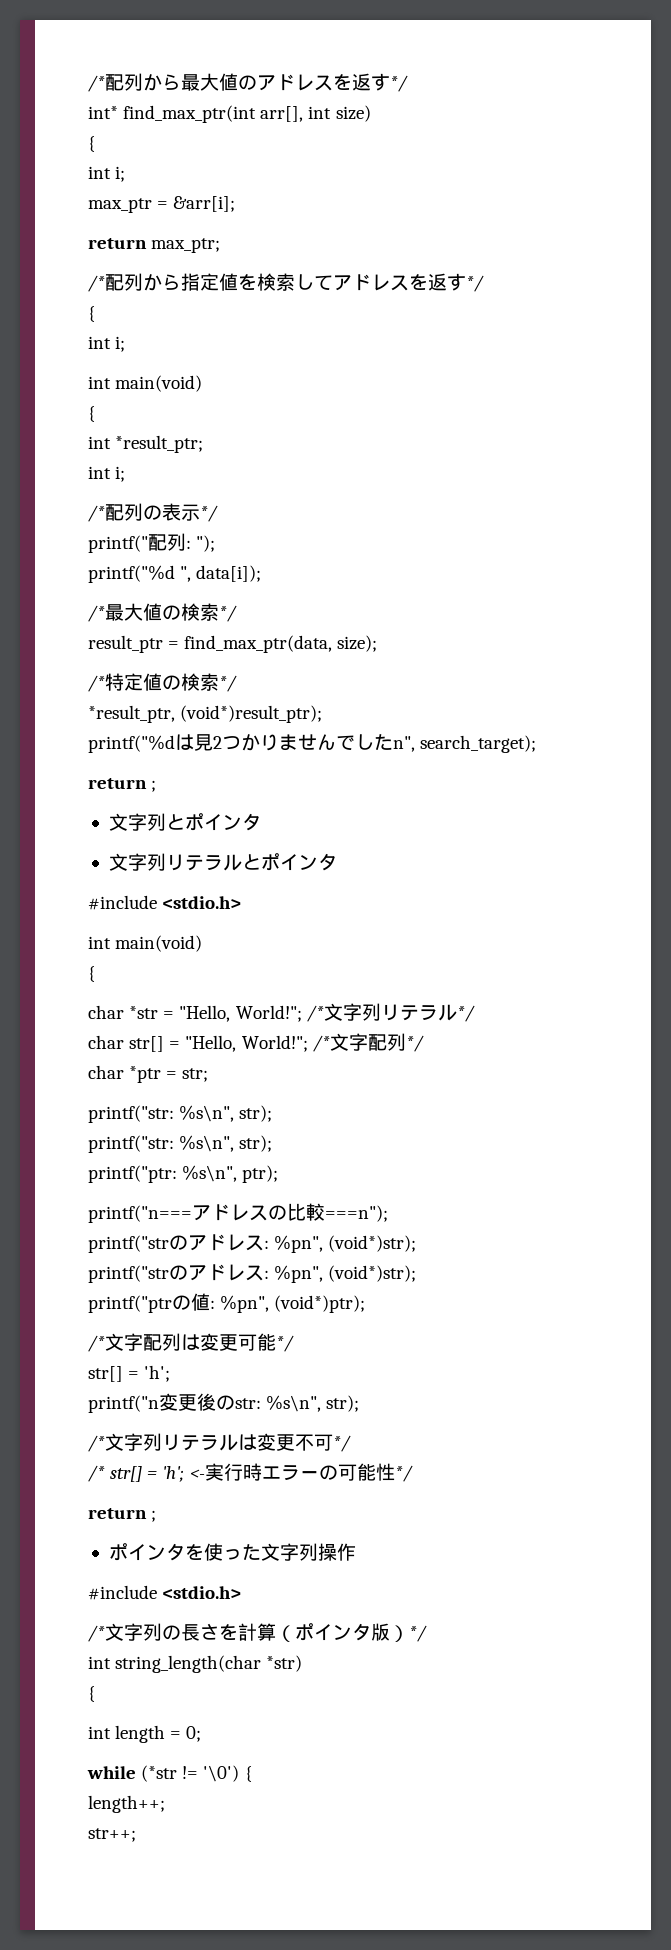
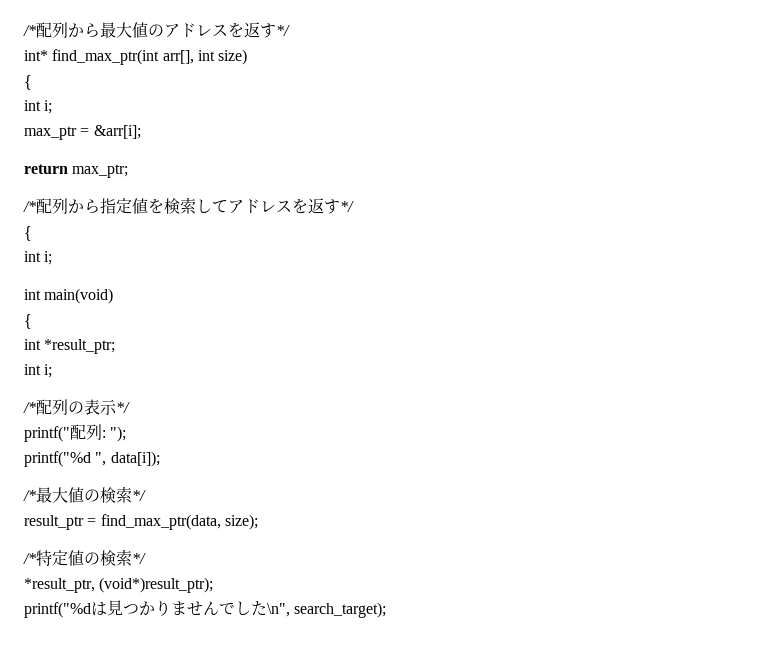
- printf("%dは見2つかりませんでしたn", search_target);
- return ;
- 文字列とポインタ
- 文字列リテラルとポインタ
- #include <stdio.h>
- int main(void)
- {
- char *str = "Hello, World!"; /*文字列リテラル*/
- char str[] = "Hello, World!"; /*文字配列*/
- char *ptr = str;
- printf("str: %s\n", str);
- printf("str: %s\n", str);
- printf("ptr: %s\n", ptr);
- printf("n===アドレスの比較===n");
- printf("strのアドレス: %pn", (void*)str);
- printf("strのアドレス: %pn", (void*)str);
- printf("ptrの値: %pn", (void*)ptr);
- /*文字配列は変更可能*/
- str[] = 'h';
- printf("n変更後のstr: %s\n", str);
- /*文字列リテラルは変更不可*/
- /* str[] = 'h'; <-実行時エラーの可能性*/
- return ;
- ポインタを使った文字列操作
- #include <stdio.h>
- /*文字列の長さを計算（ポインタ版）*/
- int string_length(char *str)
- {
- int length = 0;
- while (*str != '\0') {
- length++;
- str++;
+ printf("%dは見つかりませんでした\n", search_target);

